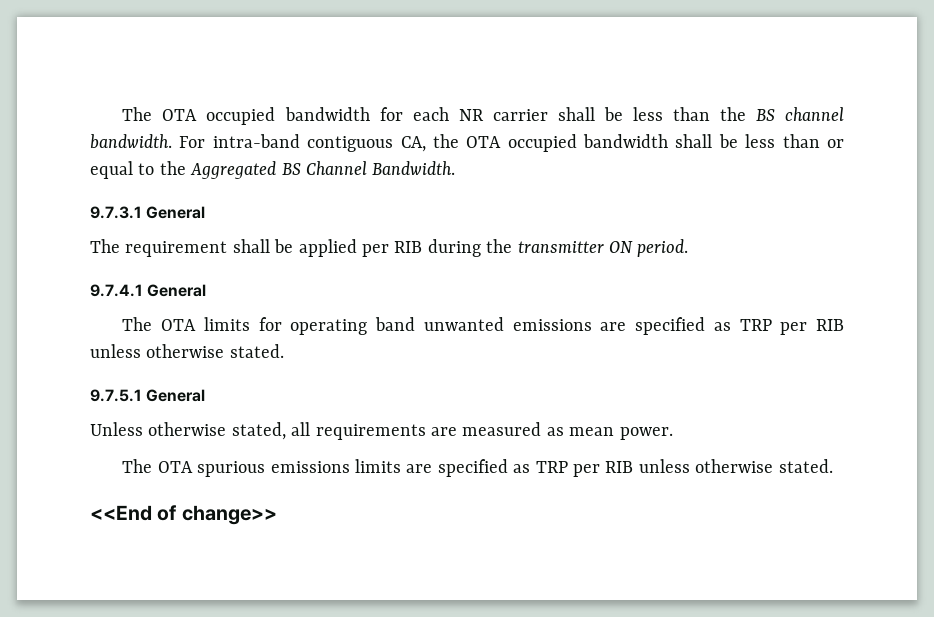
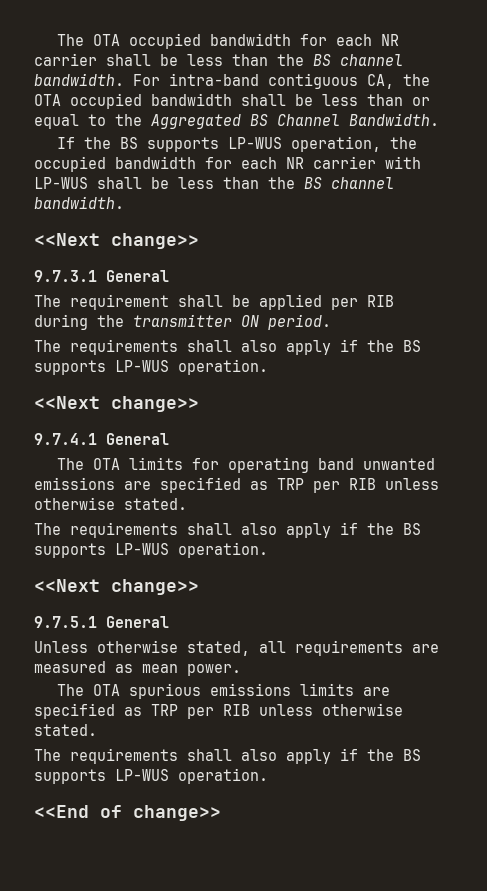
+ If the BS supports LP-WUS operation, the occupied bandwidth for each NR carrier with LP-WUS shall be less than the BS channel bandwidth.
+ <<Next change>>
  The requirement shall be applied per RIB during the transmitter ON period.
+ The requirements shall also apply if the BS supports LP-WUS operation.
+ <<Next change>>
  The OTA limits for operating band unwanted emissions are specified as TRP per RIB unless otherwise stated.
+ The requirements shall also apply if the BS supports LP-WUS operation.
+ <<Next change>>
  The OTA spurious emissions limits are specified as TRP per RIB unless otherwise stated.
+ The requirements shall also apply if the BS supports LP-WUS operation.

